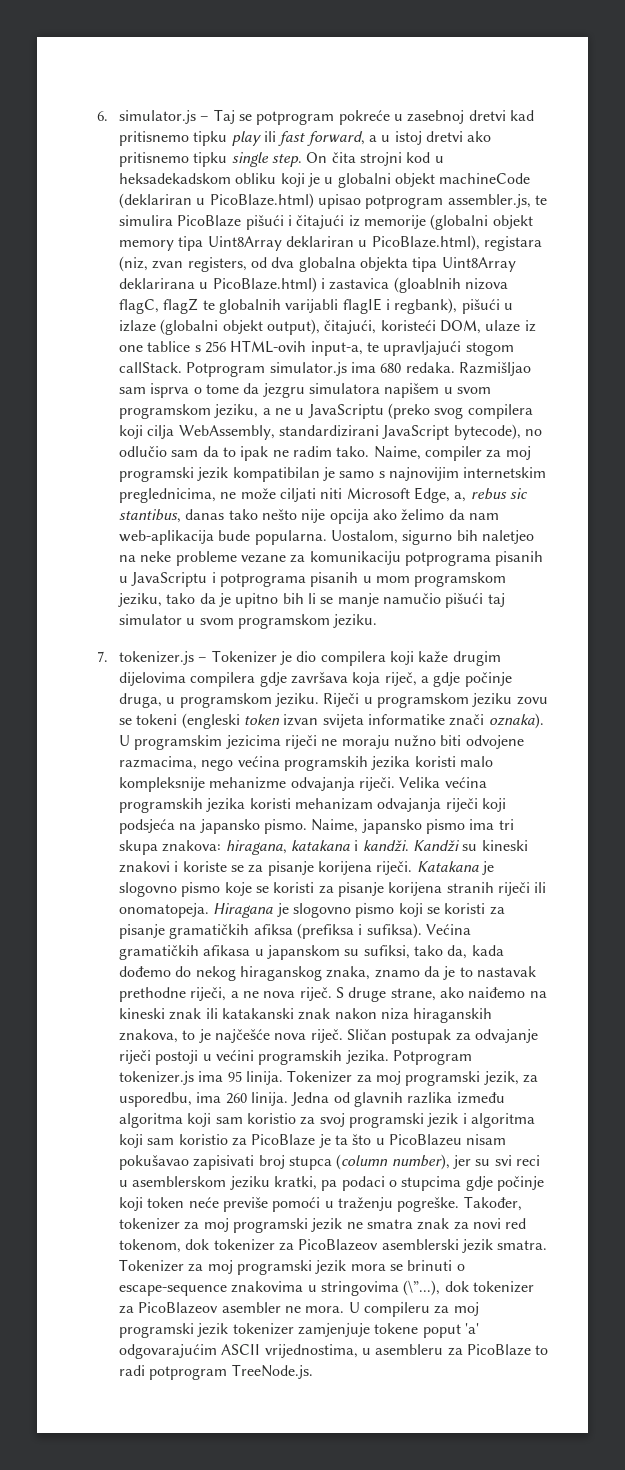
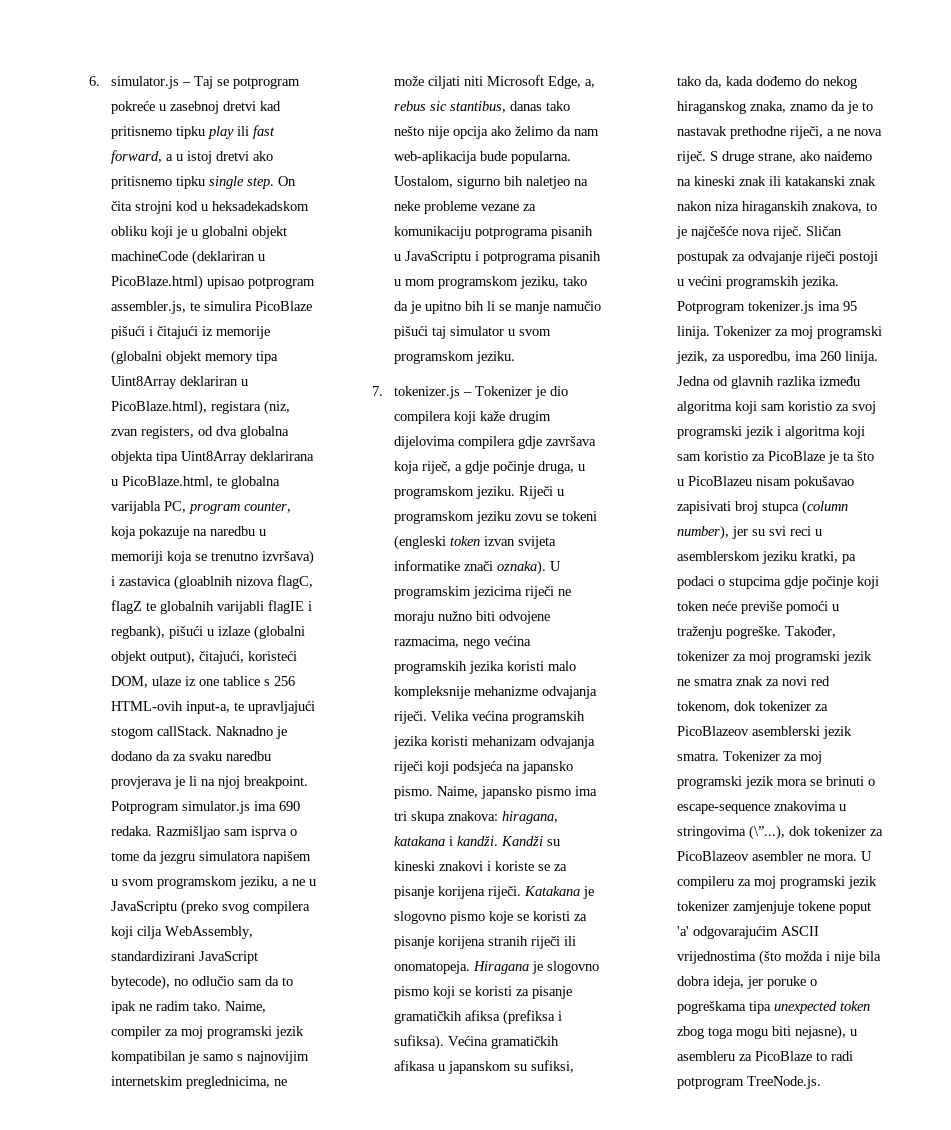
- On čita strojni kod u heksadekadskom obliku koji je u globalni objekt machineCode (deklariran u PicoBlaze.html) upisao potprogram assembler.js, te simulira PicoBlaze pišući i čitajući iz memorije (globalni objekt memory tipa Uint8Array deklariran u PicoBlaze.html), registara (niz, zvan registers, od dva globalna objekta tipa Uint8Array deklarirana u PicoBlaze.html) i zastavica (gloablnih nizova flagC, flagZ te globalnih varijabli flagIE i regbank), pišući u izlaze (globalni objekt output), čitajući, koristeći DOM, ulaze iz one tablice s 256 HTML-ovih input-a, te upravljajući stogom callStack.
+ On čita strojni kod u heksadekadskom obliku koji je u globalni objekt machineCode (deklariran u PicoBlaze.html) upisao potprogram assembler.js, te simulira PicoBlaze pišući i čitajući iz memorije (globalni objekt memory tipa Uint8Array deklariran u PicoBlaze.html), registara (niz, zvan registers, od dva globalna objekta tipa Uint8Array deklarirana u PicoBlaze.html, te globalna varijabla PC, program counter, koja pokazuje na naredbu u memoriji koja se trenutno izvršava) i zastavica (gloablnih nizova flagC, flagZ te globalnih varijabli flagIE i regbank), pišući u izlaze (globalni objekt output), čitajući, koristeći DOM, ulaze iz one tablice s 256 HTML-ovih input-a, te upravljajući stogom callStack.
+ Naknadno je dodano da za svaku naredbu provjerava je li na njoj breakpoint.
- Potprogram simulator.js ima 680 redaka.
+ Potprogram simulator.js ima 690 redaka.
- U compileru za moj programski jezik tokenizer zamjenjuje tokene poput 'a' odgovarajućim ASCII vrijednostima, u asembleru za PicoBlaze to radi potprogram TreeNode.js.
+ U compileru za moj programski jezik tokenizer zamjenjuje tokene poput 'a' odgovarajućim ASCII vrijednostima (što možda i nije bila dobra ideja, jer poruke o pogreškama tipa unexpected token zbog toga mogu biti nejasne), u asembleru za PicoBlaze to radi potprogram TreeNode.js.

